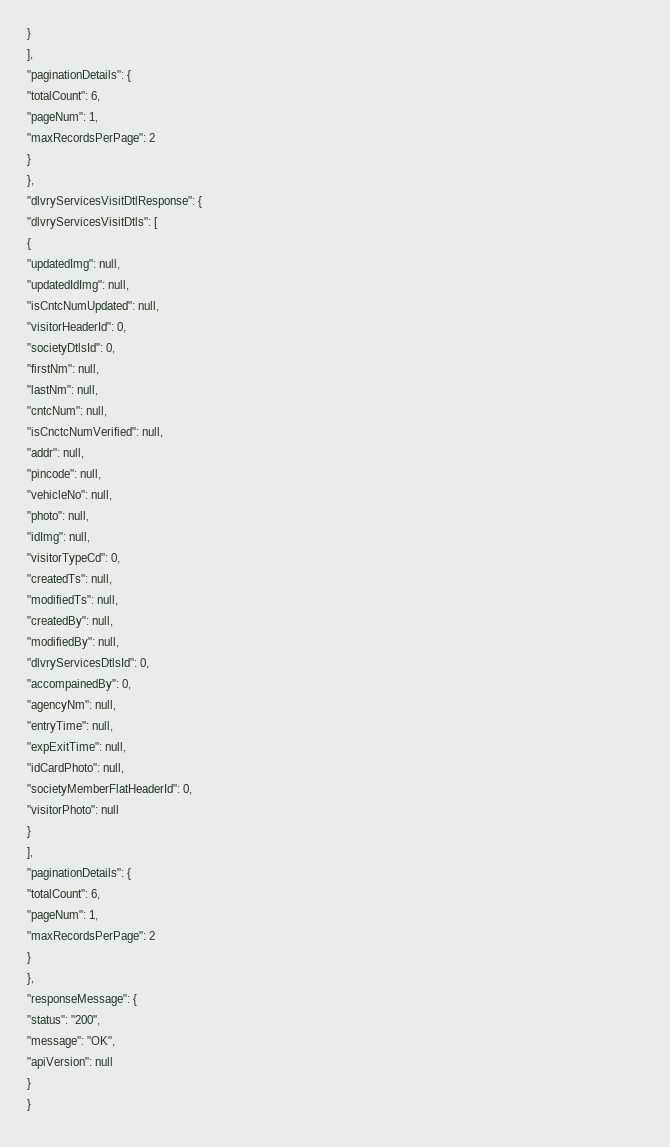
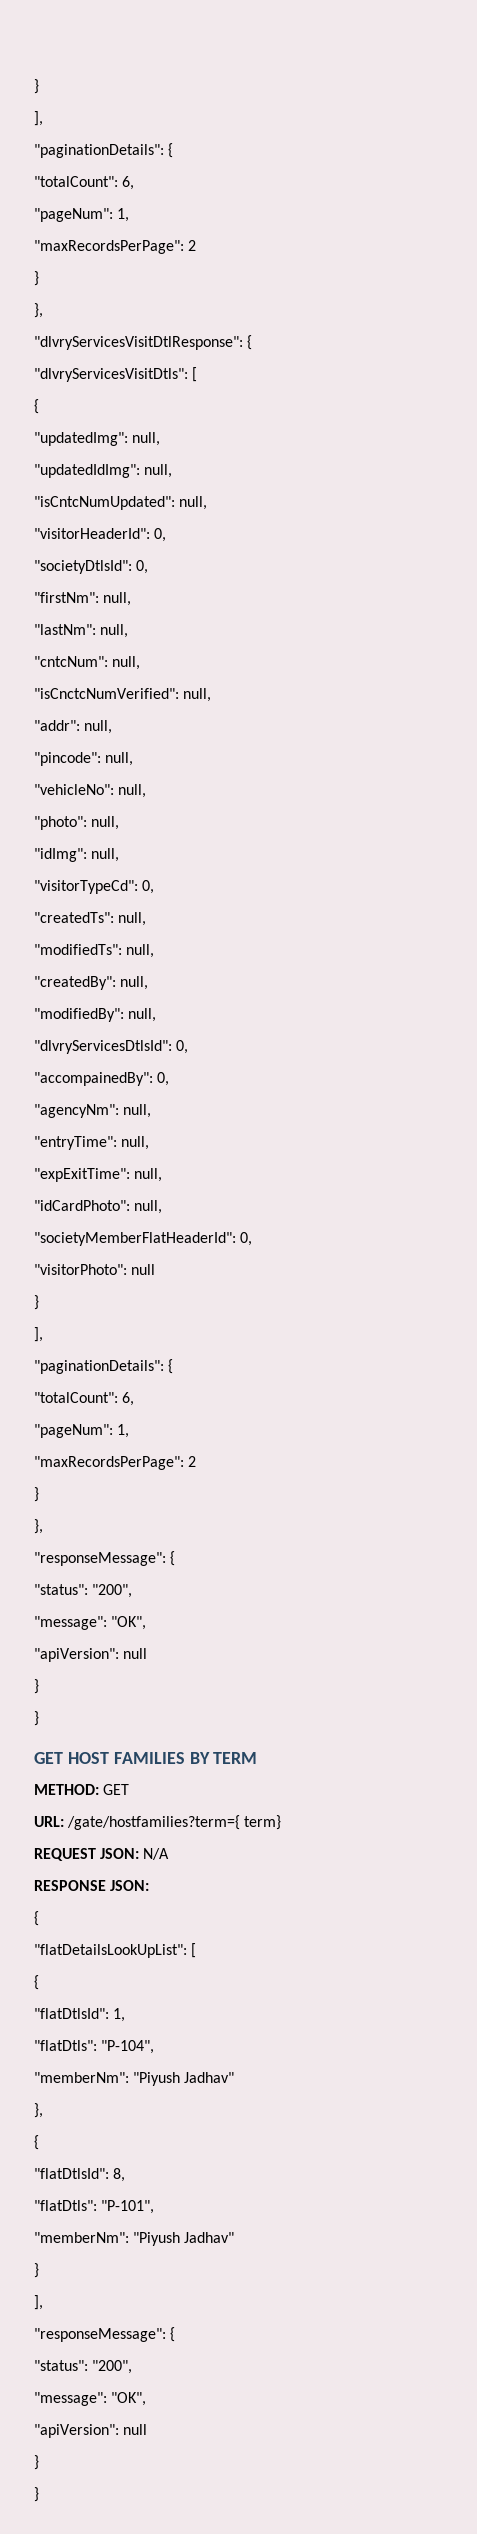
+ GET HOST FAMILIES BY TERM
+ METHOD: GET
+ URL: /gate/hostfamilies?term={ term}
+ REQUEST JSON: N/A
+ RESPONSE JSON:
+ {
+ "flatDetailsLookUpList": [
+ {
+ "flatDtlsId": 1,
+ "flatDtls": "P-104",
+ "memberNm": "Piyush Jadhav"
+ },
+ {
+ "flatDtlsId": 8,
+ "flatDtls": "P-101",
+ "memberNm": "Piyush Jadhav"
+ }
+ ],
+ "responseMessage": {
+ "status": "200",
+ "message": "OK",
+ "apiVersion": null
+ }
+ }

